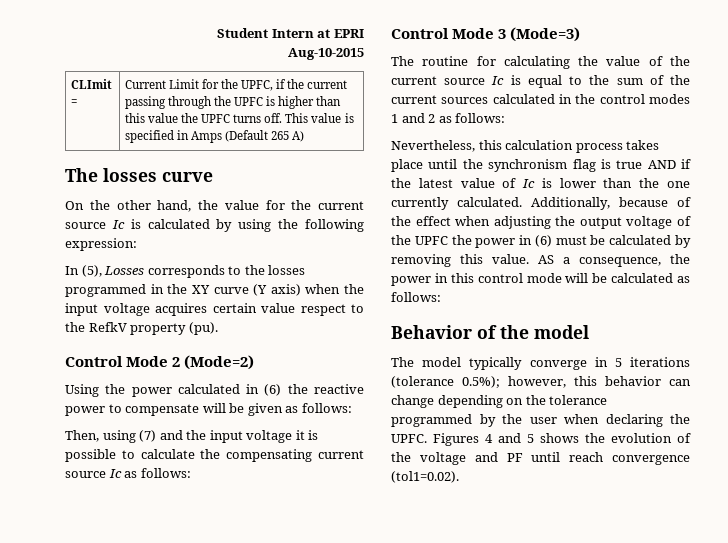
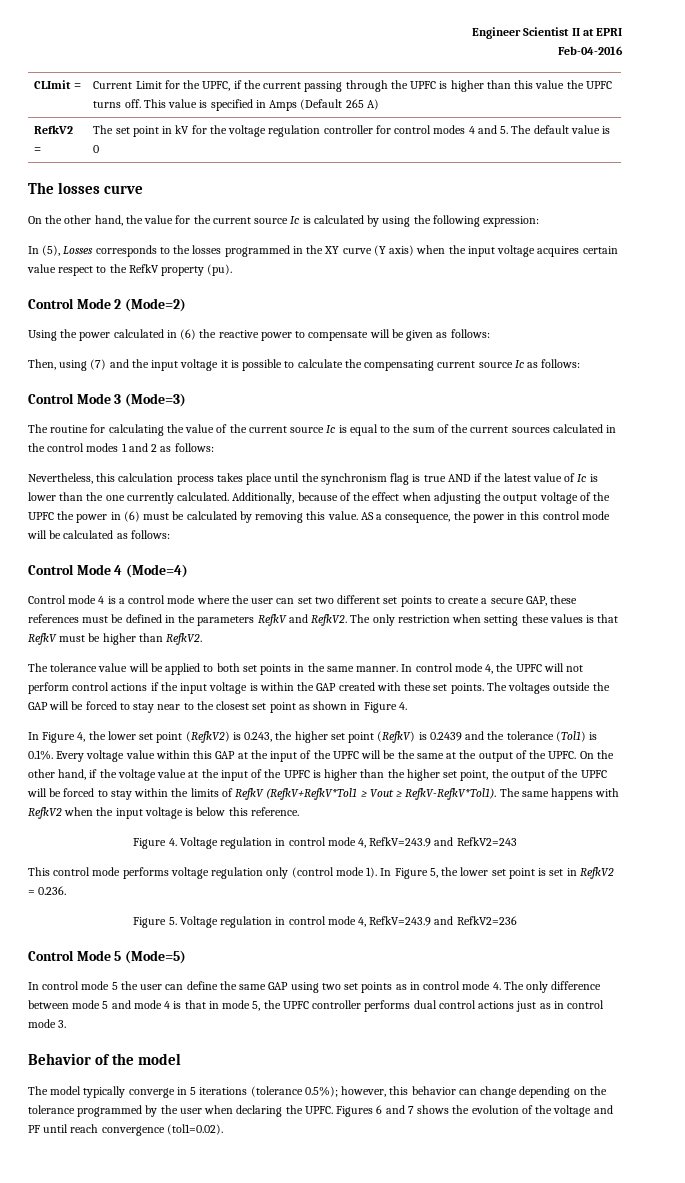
- Student Intern at EPRI
+ Engineer Scientist II at EPRI
- Aug-10-2015
+ Feb-04-2016
+ RefkV2 = | The set point in kV for the voltage regulation controller for control modes 4 and 5. The default value is 0
+ Control Mode 4 (Mode=4)
+ Control mode 4 is a control mode where the user can set two different set points to create a secure GAP, these references must be defined in the parameters RefkV and RefkV2. The only restriction when setting these values is that RefkV must be higher than RefkV2.
+ The tolerance value will be applied to both set points in the same manner. In control mode 4, the UPFC will not perform control actions if the input voltage is within the GAP created with these set points. The voltages outside the GAP will be forced to stay near to the closest set point as shown in Figure 4.
+ In Figure 4, the lower set point (RefkV2) is 0.243, the higher set point (RefkV) is 0.2439 and the tolerance (Tol1) is 0.1%. Every voltage value within this GAP at the input of the UPFC will be the same at the output of the UPFC. On the other hand, if the voltage value at the input of the UPFC is higher than the higher set point, the output of the UPFC will be forced to stay within the limits of RefkV (RefkV+RefkV*Tol1 ≥ Vout ≥ RefkV-RefkV*Tol1). The same happens with RefkV2 when the input voltage is below this reference.
+ Figure 4. Voltage regulation in control mode 4, RefkV=243.9 and RefkV2=243
+ This control mode performs voltage regulation only (control mode 1). In Figure 5, the lower set point is set in RefkV2 = 0.236.
+ Figure 5. Voltage regulation in control mode 4, RefkV=243.9 and RefkV2=236
+ Control Mode 5 (Mode=5)
+ In control mode 5 the user can define the same GAP using two set points as in control mode 4. The only difference between mode 5 and mode 4 is that in mode 5, the UPFC controller performs dual control actions just as in control mode 3.
- Figures 4 and 5 shows the evolution of the voltage and PF until reach convergence (tol1=0.02).
+ Figures 6 and 7 shows the evolution of the voltage and PF until reach convergence (tol1=0.02).

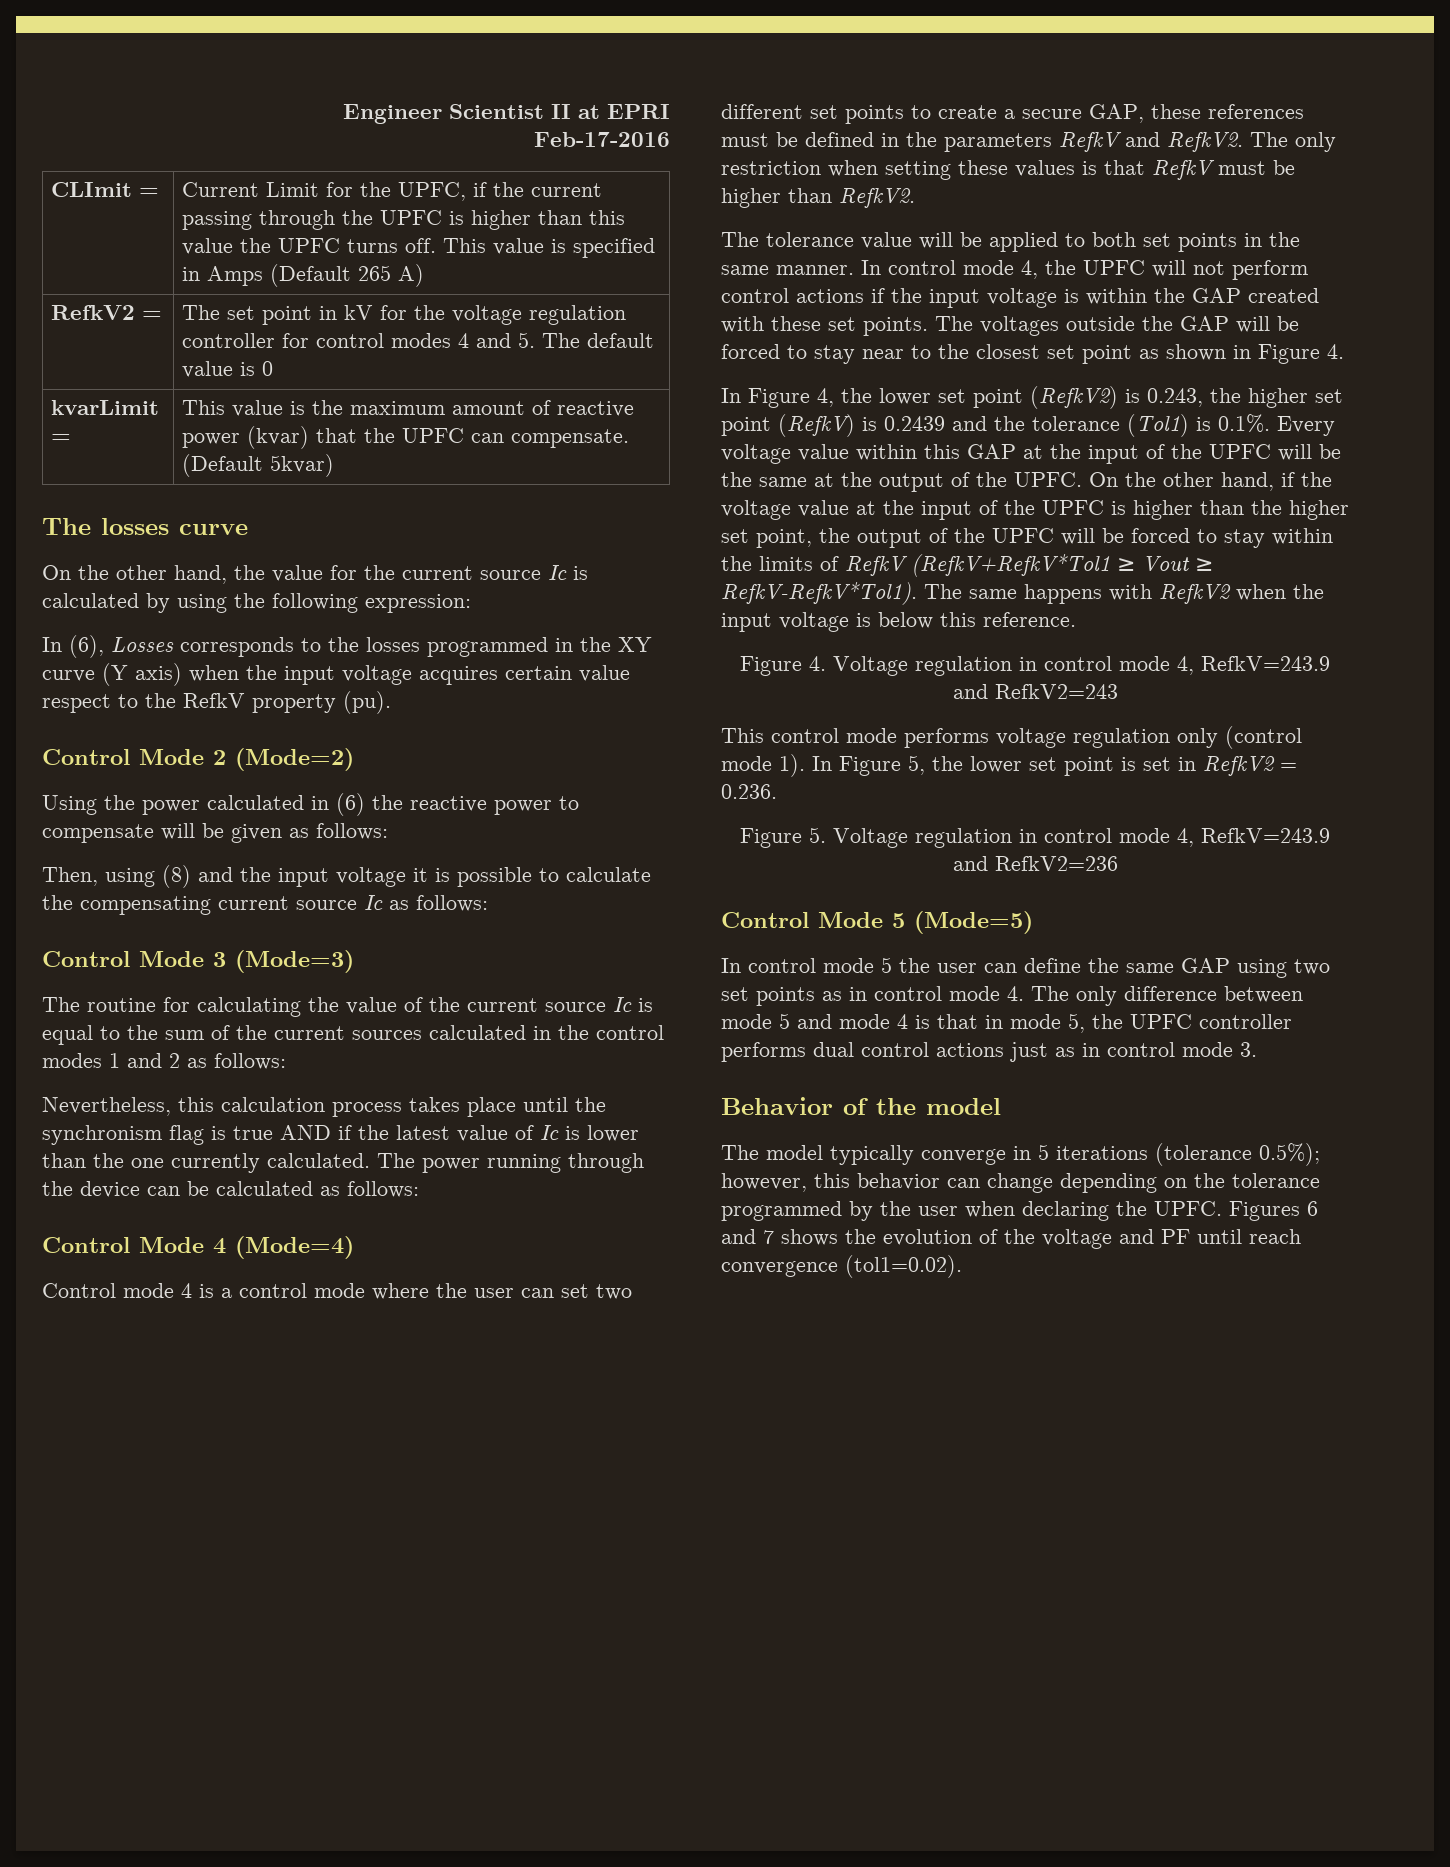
- Feb-04-2016
+ Feb-17-2016
+ kvarLimit = | This value is the maximum amount of reactive power (kvar) that the UPFC can compensate. (Default 5kvar)
- In (5), Losses corresponds to the losses programmed in the XY curve (Y axis) when the input voltage acquires certain value respect to the RefkV property (pu).
+ In (6), Losses corresponds to the losses programmed in the XY curve (Y axis) when the input voltage acquires certain value respect to the RefkV property (pu).
- Then, using (7) and the input voltage it is possible to calculate the compensating current source Ic as follows:
+ Then, using (8) and the input voltage it is possible to calculate the compensating current source Ic as follows:
- Additionally, because of the effect when adjusting the output voltage of the UPFC the power in (6) must be calculated by removing this value. AS a consequence, the power in this control mode will be calculated as follows:
+ The power running through the device can be calculated as follows:

